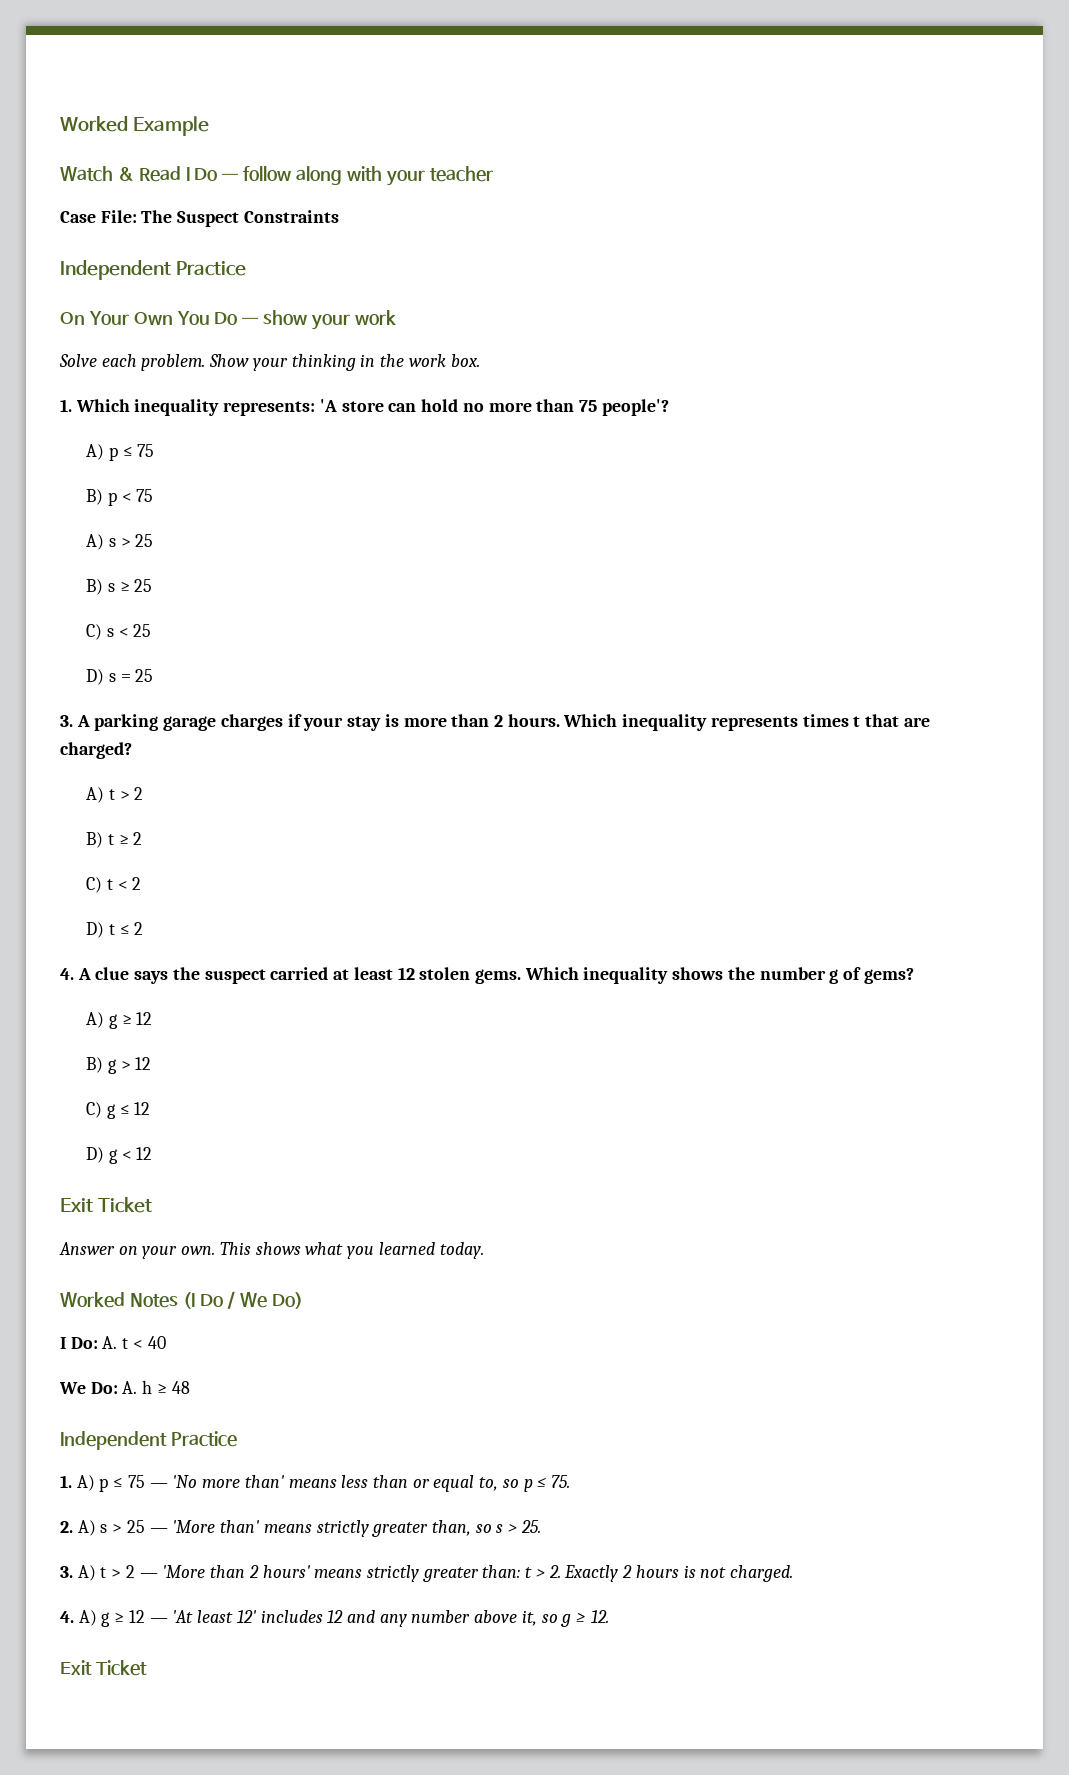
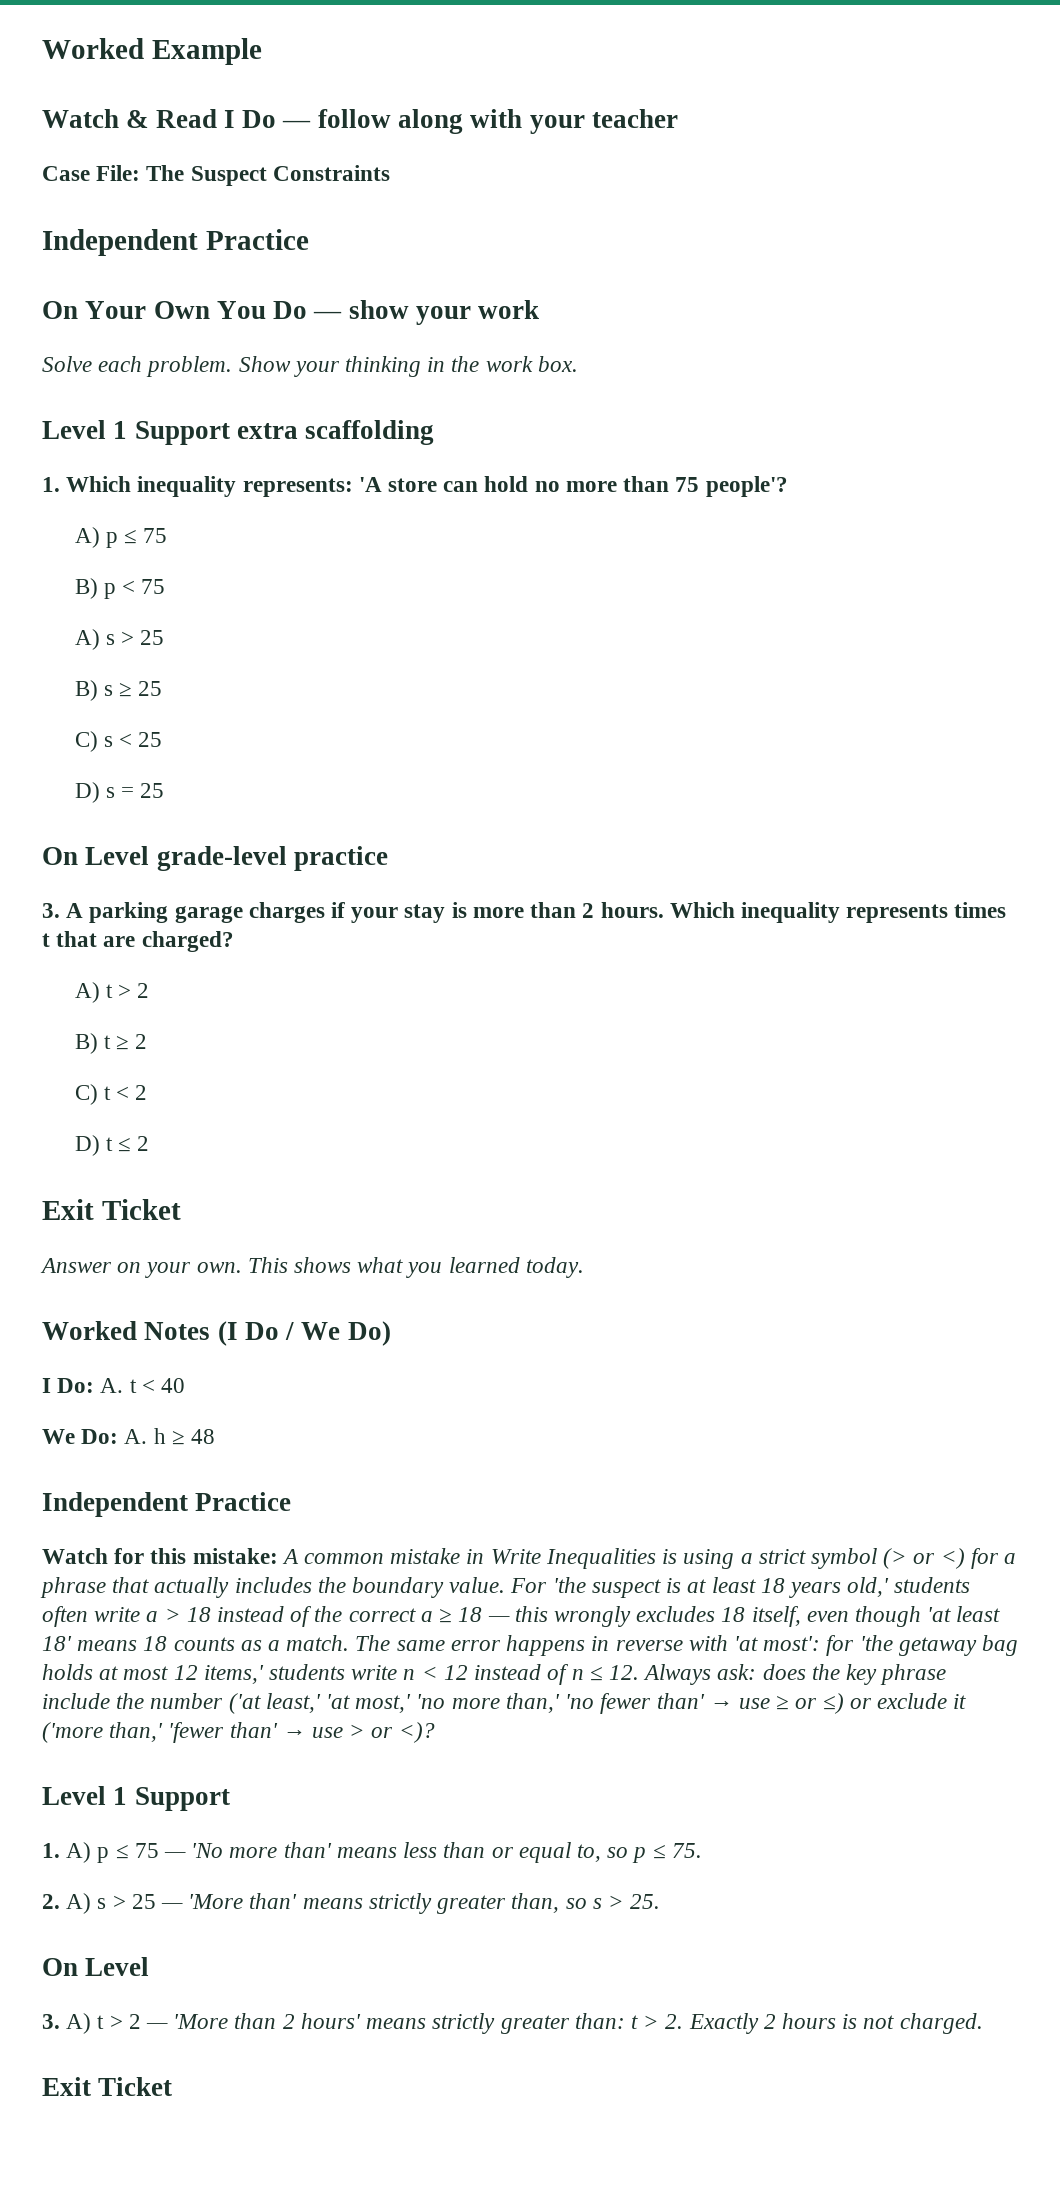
+ Level 1 Support extra scaffolding
+ On Level grade-level practice
- 4. A clue says the suspect carried at least 12 stolen gems. Which inequality shows the number g of gems?
- A) g ≥ 12
- B) g > 12
- C) g ≤ 12
- D) g < 12
+ Watch for this mistake: A common mistake in Write Inequalities is using a strict symbol (> or <) for a phrase that actually includes the boundary value. For 'the suspect is at least 18 years old,' students often write a > 18 instead of the correct a ≥ 18 — this wrongly excludes 18 itself, even though 'at least 18' means 18 counts as a match. The same error happens in reverse with 'at most': for 'the getaway bag holds at most 12 items,' students write n < 12 instead of n ≤ 12. Always ask: does the key phrase include the number ('at least,' 'at most,' 'no more than,' 'no fewer than' → use ≥ or ≤) or exclude it ('more than,' 'fewer than' → use > or <)?
+ Level 1 Support
  2. A) s > 25 — 'More than' means strictly greater than, so s > 25.
+ On Level
- 4. A) g ≥ 12 — 'At least 12' includes 12 and any number above it, so g ≥ 12.

